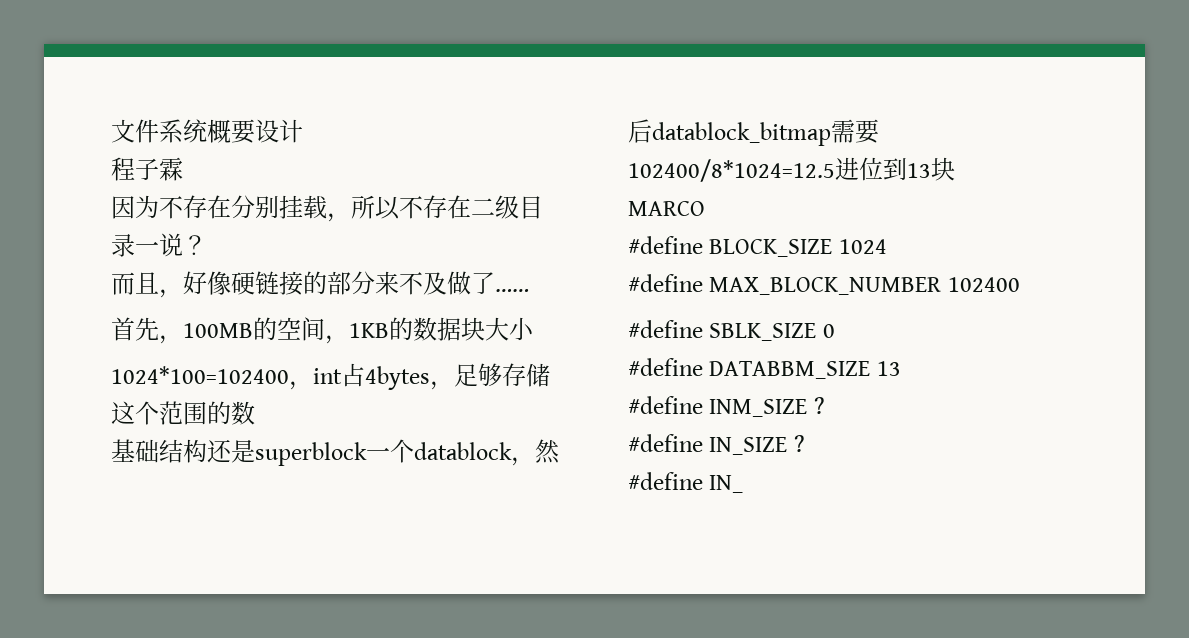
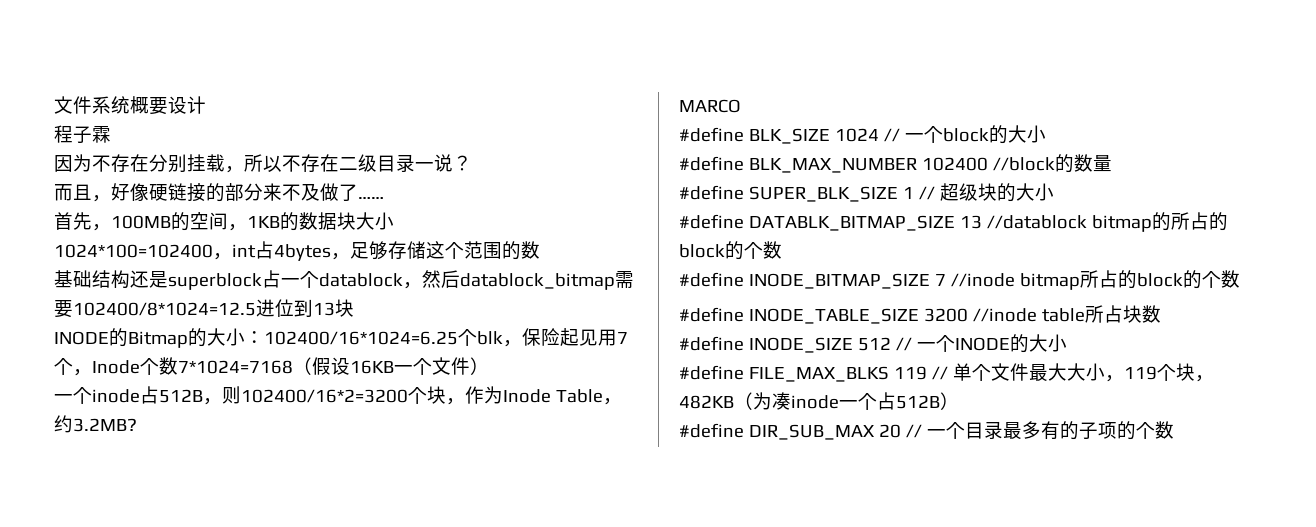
- 基础结构还是superblock一个datablock，然后datablock_bitmap需要102400/8*1024=12.5进位到13块
+ 基础结构还是superblock占一个datablock，然后datablock_bitmap需要102400/8*1024=12.5进位到13块
+ INODE的Bitmap的大小：102400/16*1024=6.25个blk，保险起见用7个，Inode个数7*1024=7168（假设16KB一个文件）
+ 一个inode占512B，则102400/16*2=3200个块，作为Inode Table，约3.2MB?
- #define BLOCK_SIZE 1024
- #define MAX_BLOCK_NUMBER 102400
- #define SBLK_SIZE 0
- #define DATABBM_SIZE 13
- #define INM_SIZE ?
- #define IN_SIZE ?
- #define IN_
+ #define BLK_SIZE 1024 // 一个block的大小
+ #define BLK_MAX_NUMBER 102400 //block的数量
+ #define SUPER_BLK_SIZE 1 // 超级块的大小
+ #define DATABLK_BITMAP_SIZE 13 //datablock bitmap的所占的block的个数
+ #define INODE_BITMAP_SIZE 7 //inode bitmap所占的block的个数
+ #define INODE_TABLE_SIZE 3200 //inode table所占块数
+ #define INODE_SIZE 512 // 一个INODE的大小
+ #define FILE_MAX_BLKS 119 // 单个文件最大大小，119个块，482KB（为凑inode一个占512B）
+ #define DIR_SUB_MAX 20 // 一个目录最多有的子项的个数

